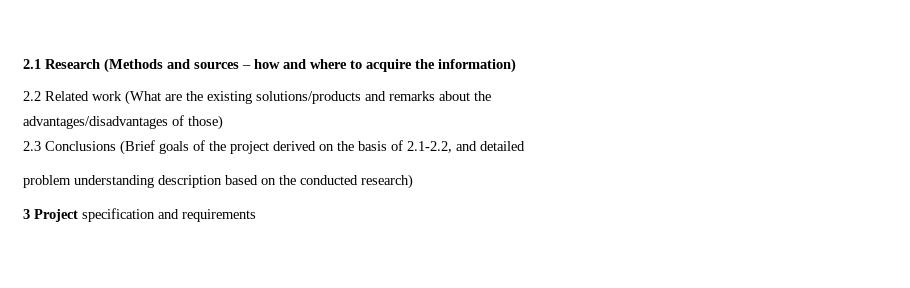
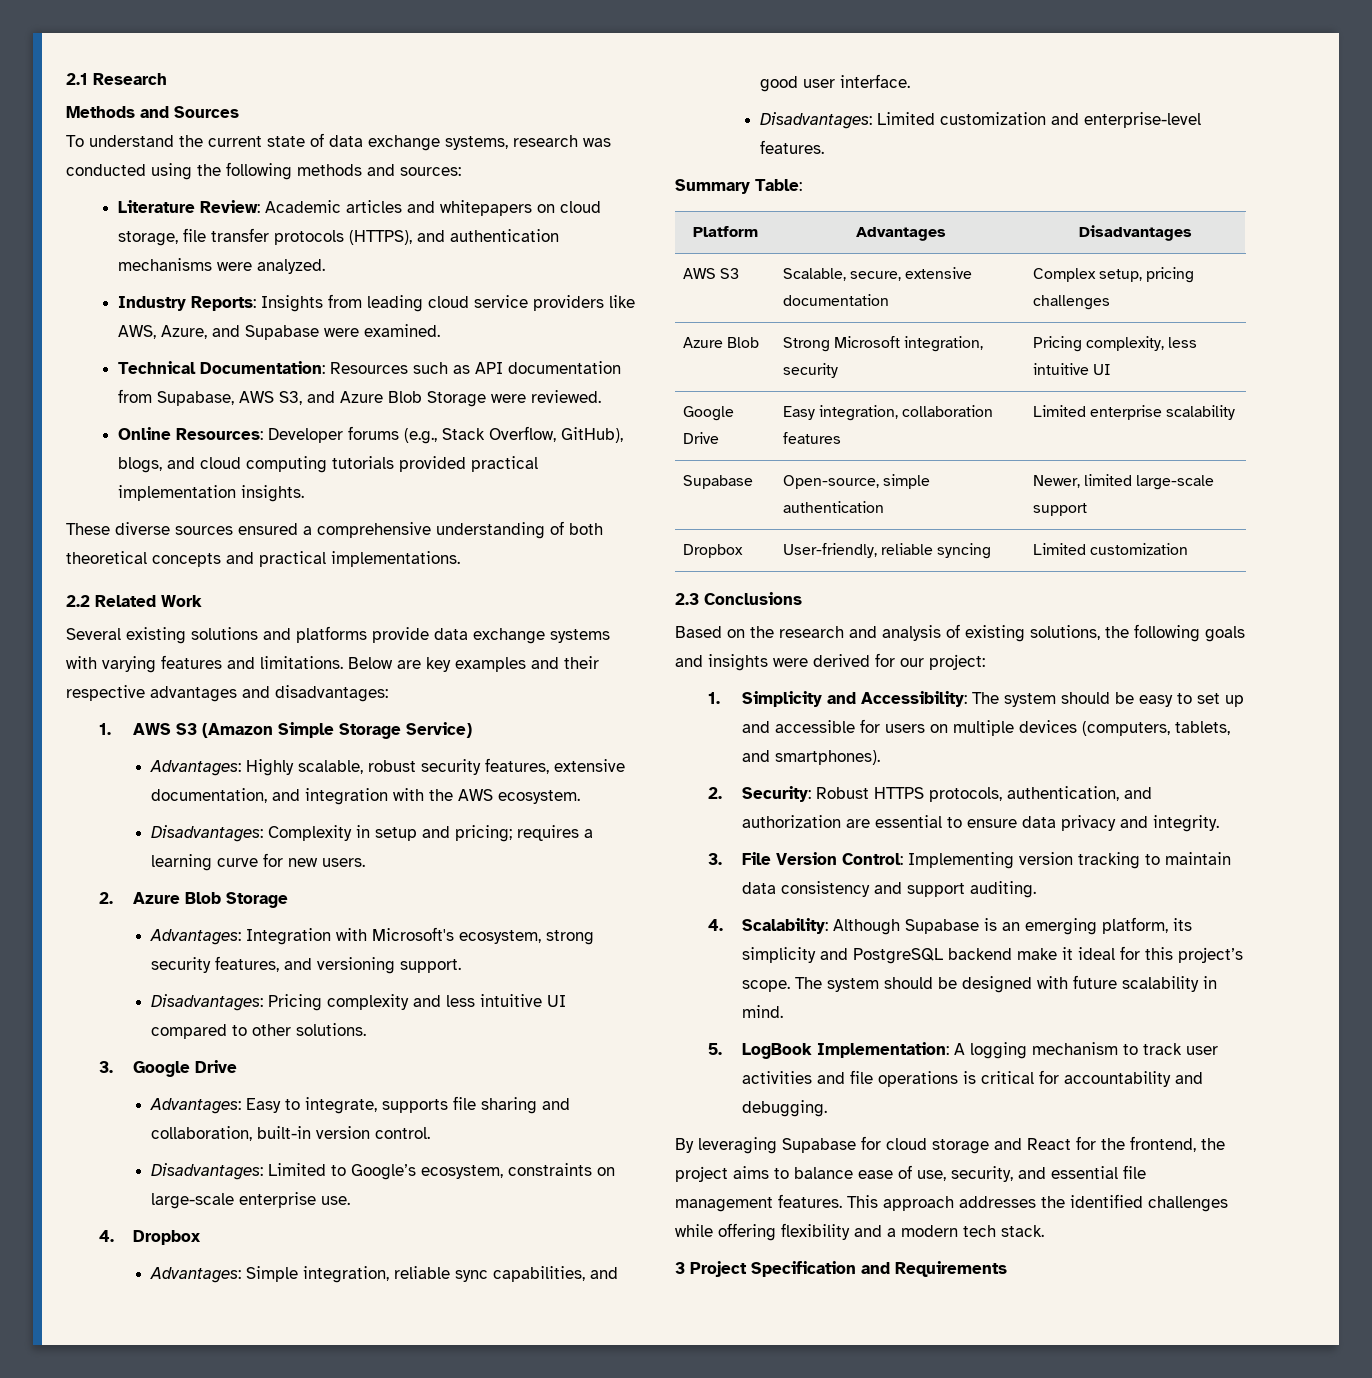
- 2.1 Research (Methods and sources – how and where to acquire the information)
- 2.2 Related work (What are the existing solutions/products and remarks about the
- advantages/disadvantages of those)
- 2.3 Conclusions (Brief goals of the project derived on the basis of 2.1-2.2, and detailed
- problem understanding description based on the conducted research)
+ 2.1 Research
+ Methods and Sources
+ To understand the current state of data exchange systems, research was conducted using the following methods and sources:
+ Literature Review: Academic articles and whitepapers on cloud storage, file transfer protocols (HTTPS), and authentication mechanisms were analyzed.
+ Industry Reports: Insights from leading cloud service providers like AWS, Azure, and Supabase were examined.
+ Technical Documentation: Resources such as API documentation from Supabase, AWS S3, and Azure Blob Storage were reviewed.
+ Online Resources: Developer forums (e.g., Stack Overflow, GitHub), blogs, and cloud computing tutorials provided practical implementation insights.
+ These diverse sources ensured a comprehensive understanding of both theoretical concepts and practical implementations.
+ 2.2 Related Work
+ Several existing solutions and platforms provide data exchange systems with varying features and limitations. Below are key examples and their respective advantages and disadvantages:
+ 1. AWS S3 (Amazon Simple Storage Service)
+ Advantages: Highly scalable, robust security features, extensive documentation, and integration with the AWS ecosystem.
+ Disadvantages: Complexity in setup and pricing; requires a learning curve for new users.
+ 2. Azure Blob Storage
+ Advantages: Integration with Microsoft's ecosystem, strong security features, and versioning support.
+ Disadvantages: Pricing complexity and less intuitive UI compared to other solutions.
+ 3. Google Drive
+ Advantages: Easy to integrate, supports file sharing and collaboration, built-in version control.
+ Disadvantages: Limited to Google’s ecosystem, constraints on large-scale enterprise use.
+ 4. Dropbox
+ Advantages: Simple integration, reliable sync capabilities, and good user interface.
+ Disadvantages: Limited customization and enterprise-level features.
+ Summary Table:
+ Platform | Advantages | Disadvantages
+ AWS S3 | Scalable, secure, extensive documentation | Complex setup, pricing challenges
+ Azure Blob | Strong Microsoft integration, security | Pricing complexity, less intuitive UI
+ Google Drive | Easy integration, collaboration features | Limited enterprise scalability
+ Supabase | Open-source, simple authentication | Newer, limited large-scale support
+ Dropbox | User-friendly, reliable syncing | Limited customization
+ 2.3 Conclusions
+ Based on the research and analysis of existing solutions, the following goals and insights were derived for our project:
+ 1. Simplicity and Accessibility: The system should be easy to set up and accessible for users on multiple devices (computers, tablets, and smartphones).
+ 2. Security: Robust HTTPS protocols, authentication, and authorization are essential to ensure data privacy and integrity.
+ 3. File Version Control: Implementing version tracking to maintain data consistency and support auditing.
+ 4. Scalability: Although Supabase is an emerging platform, its simplicity and PostgreSQL backend make it ideal for this project’s scope. The system should be designed with future scalability in mind.
+ 5. LogBook Implementation: A logging mechanism to track user activities and file operations is critical for accountability and debugging.
+ By leveraging Supabase for cloud storage and React for the frontend, the project aims to balance ease of use, security, and essential file management features. This approach addresses the identified challenges while offering flexibility and a modern tech stack.
- 3 Project specification and requirements
+ 3 Project Specification and Requirements

